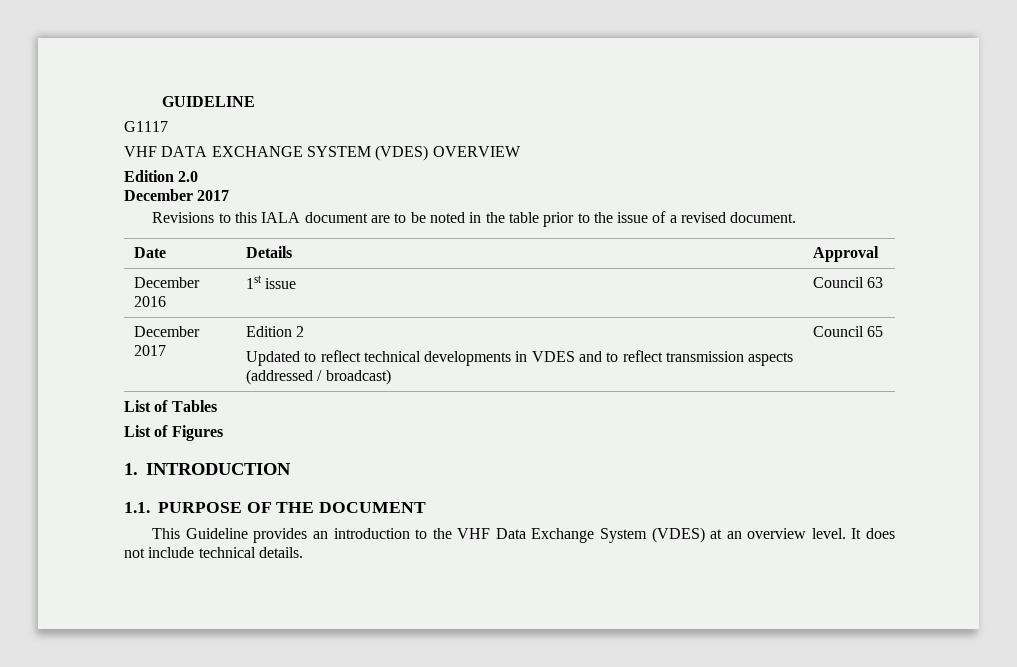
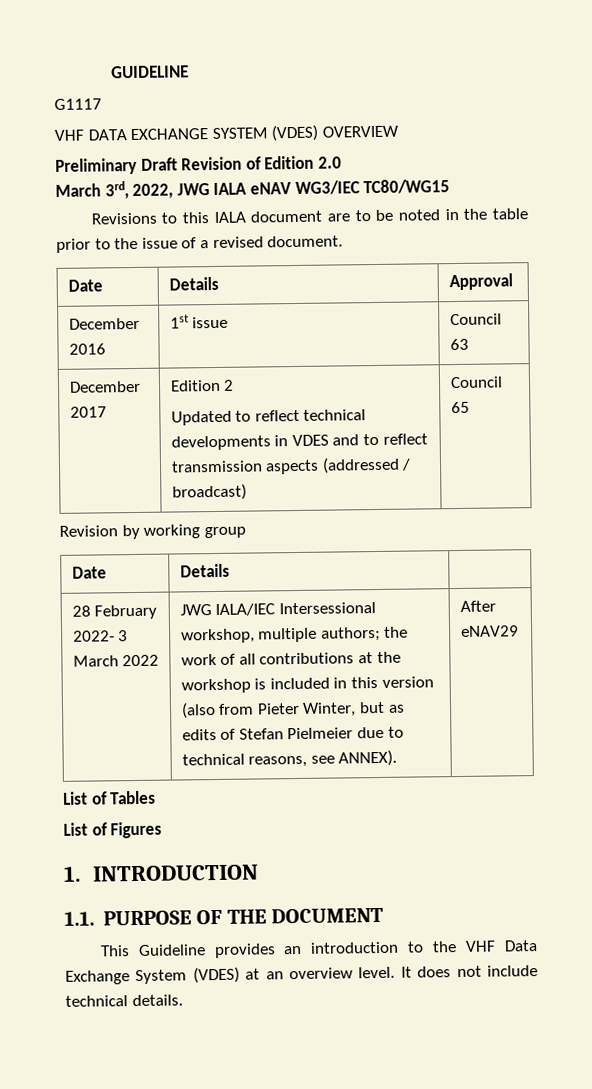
- Edition 2.0
- December 2017
+ Preliminary Draft Revision of Edition 2.0
+ March 3rd, 2022, JWG IALA eNAV WG3/IEC TC80/WG15
+ Revision by working group
+ Date | Details |
+ 28 February 2022- 3 March 2022 | JWG IALA/IEC Intersessional workshop, multiple authors; the work of all contributions at the workshop is included in this version (also from Pieter Winter, but as edits of Stefan Pielmeier due to technical reasons, see ANNEX). | After eNAV29

